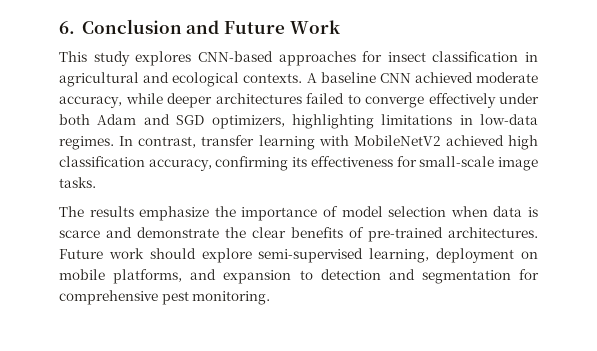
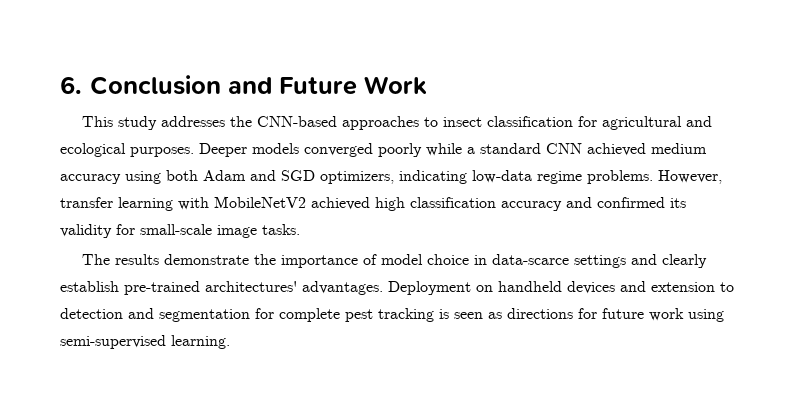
- This study explores CNN-based approaches for insect classification in agricultural and ecological contexts. A baseline CNN achieved moderate accuracy, while deeper architectures failed to converge effectively under both Adam and SGD optimizers, highlighting limitations in low-data regimes. In contrast, transfer learning with MobileNetV2 achieved high classification accuracy, confirming its effectiveness for small-scale image tasks.
+ This study addresses the CNN-based approaches to insect classification for agricultural and ecological purposes. Deeper models converged poorly while a standard CNN achieved medium accuracy using both Adam and SGD optimizers, indicating low-data regime problems. However, transfer learning with MobileNetV2 achieved high classification accuracy and confirmed its validity for small-scale image tasks.
- The results emphasize the importance of model selection when data is scarce and demonstrate the clear benefits of pre-trained architectures. Future work should explore semi-supervised learning, deployment on mobile platforms, and expansion to detection and segmentation for comprehensive pest monitoring.
+ The results demonstrate the importance of model choice in data-scarce settings and clearly establish pre-trained architectures' advantages. Deployment on handheld devices and extension to detection and segmentation for complete pest tracking is seen as directions for future work using semi-supervised learning.

